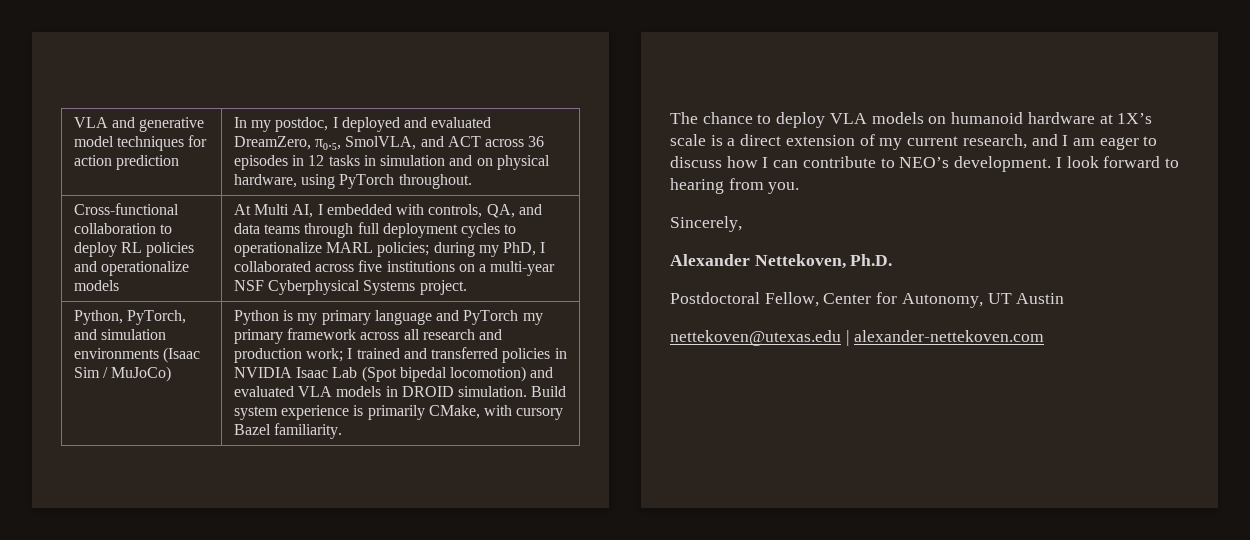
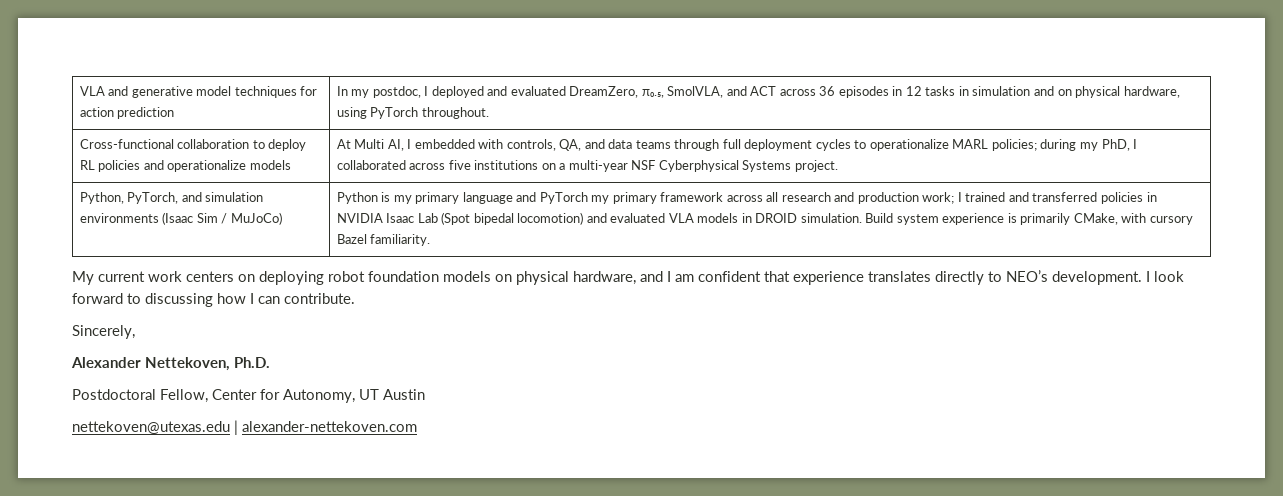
- The chance to deploy VLA models on humanoid hardware at 1X’s scale is a direct extension of my current research, and I am eager to discuss how I can contribute to NEO’s development.
+ My current work centers on deploying robot foundation models on physical hardware, and I am confident that experience translates directly to NEO’s development.
- I look forward to hearing from you.
+ I look forward to discussing how I can contribute.

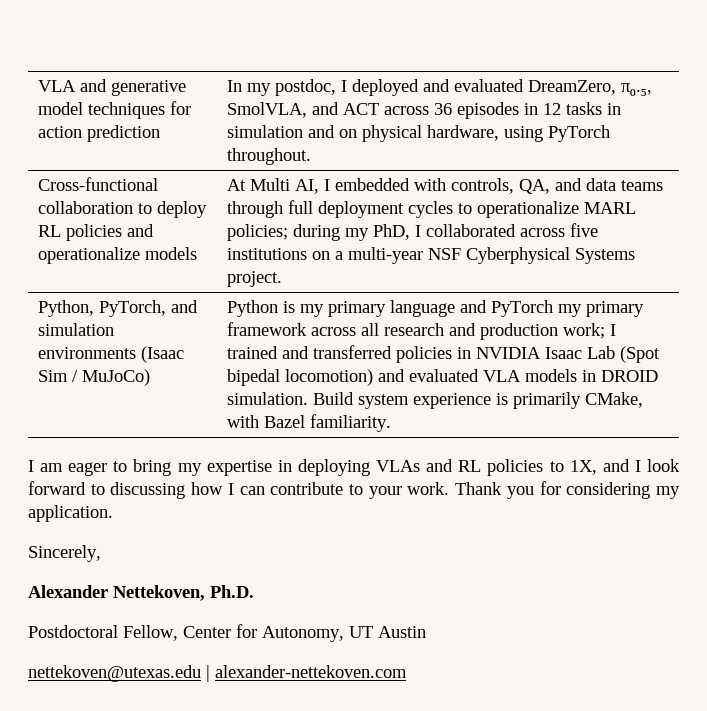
- Build system experience is primarily CMake, with cursory Bazel familiarity.
+ Build system experience is primarily CMake, with Bazel familiarity.
- My current work centers on deploying robot foundation models on physical hardware, and I am confident that experience translates directly to NEO’s development. I look forward to discussing how I can contribute.
+ I am eager to bring my expertise in deploying VLAs and RL policies to 1X, and I look forward to discussing how I can contribute to your work. Thank you for considering my application.

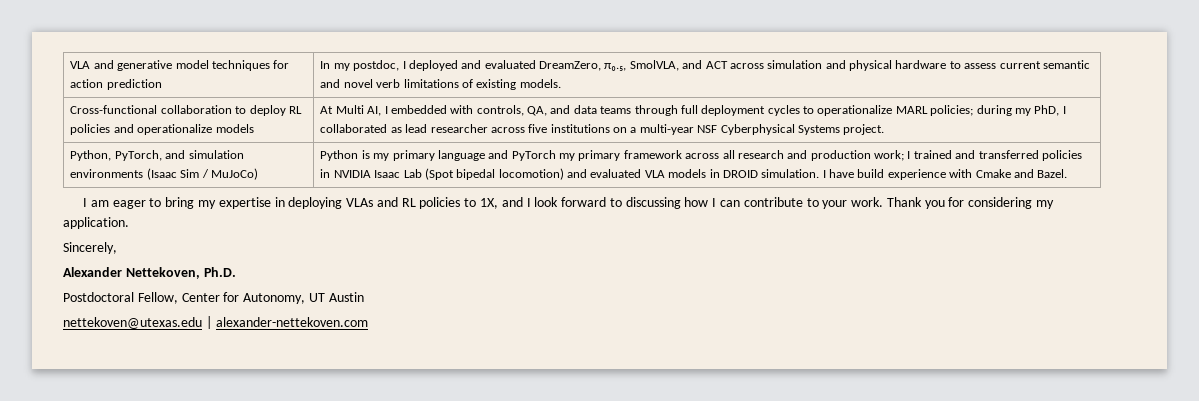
- VLA and generative model techniques for action prediction | In my postdoc, I deployed and evaluated DreamZero, π₀.₅, SmolVLA, and ACT across 36 episodes in 12 tasks in simulation and on physical hardware, using PyTorch throughout.
+ VLA and generative model techniques for action prediction | In my postdoc, I deployed and evaluated DreamZero, π₀.₅, SmolVLA, and ACT across simulation and physical hardware to assess current semantic and novel verb limitations of existing models.
- At Multi AI, I embedded with controls, QA, and data teams through full deployment cycles to operationalize MARL policies; during my PhD, I collaborated across five institutions on a multi-year NSF Cyberphysical Systems project.
+ At Multi AI, I embedded with controls, QA, and data teams through full deployment cycles to operationalize MARL policies; during my PhD, I collaborated as lead researcher across five institutions on a multi-year NSF Cyberphysical Systems project.
- Build system experience is primarily CMake, with Bazel familiarity.
+ I have build experience with Cmake and Bazel.

